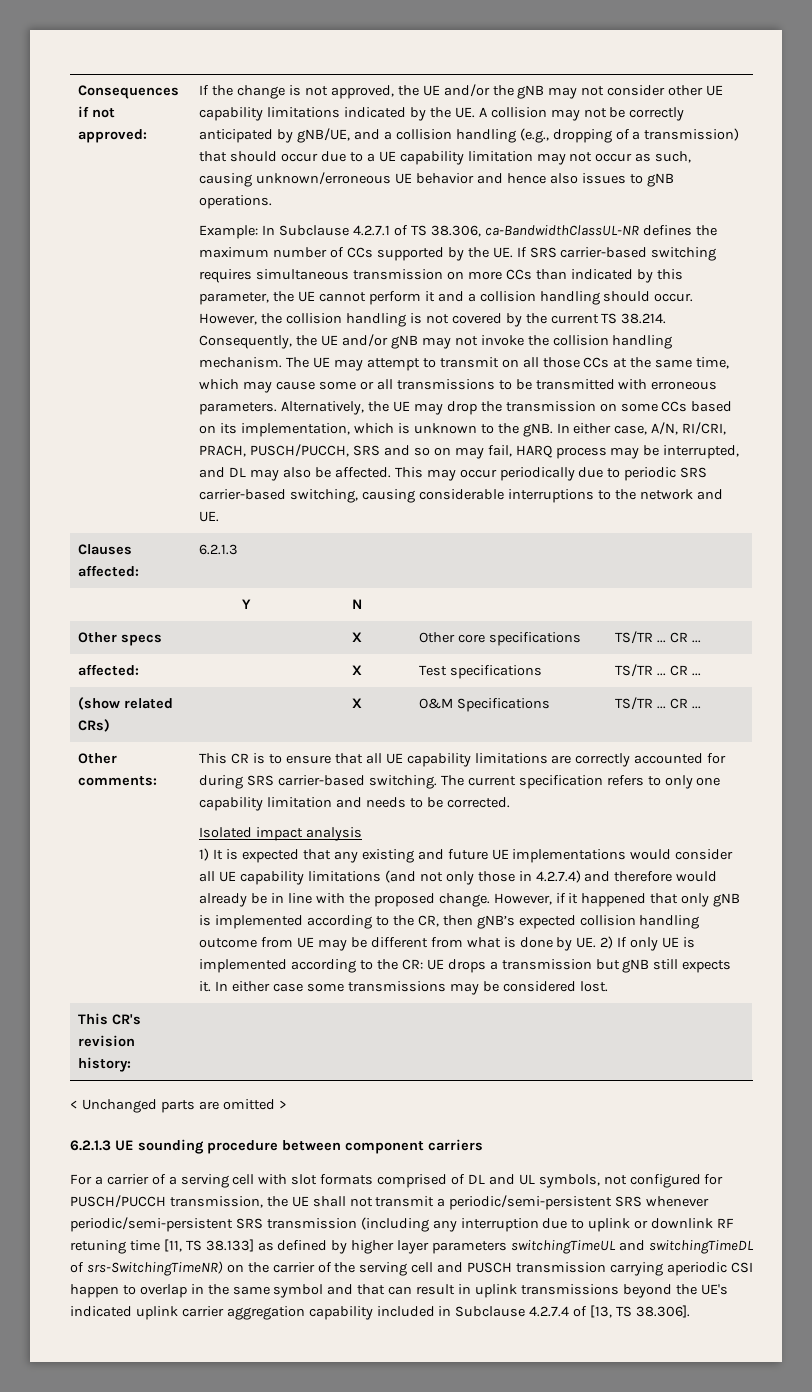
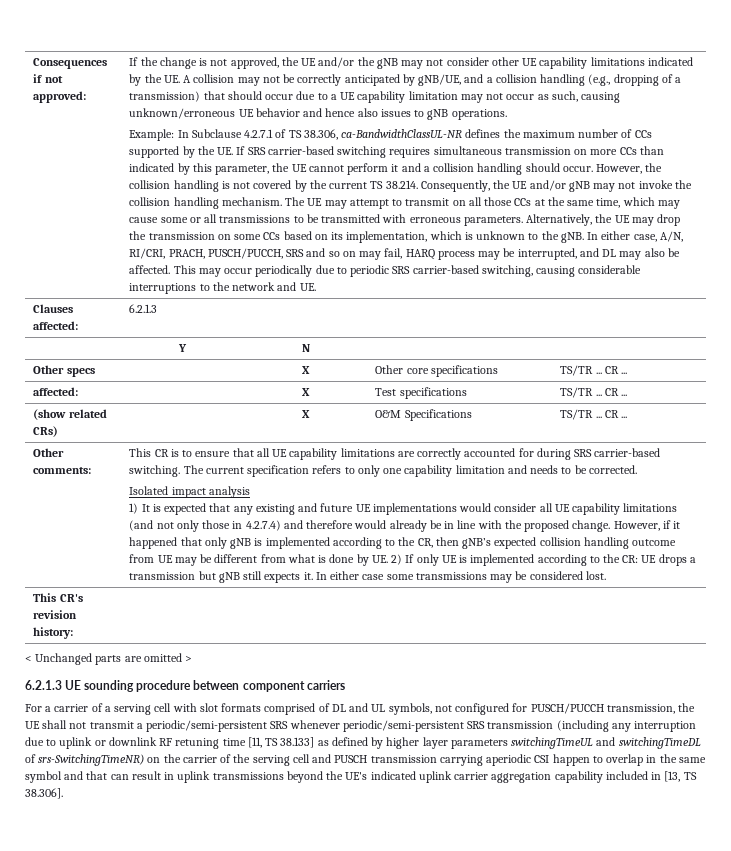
- For a carrier of a serving cell with slot formats comprised of DL and UL symbols, not configured for PUSCH/PUCCH transmission, the UE shall not transmit a periodic/semi-persistent SRS whenever periodic/semi-persistent SRS transmission (including any interruption due to uplink or downlink RF retuning time [11, TS 38.133] as defined by higher layer parameters switchingTimeUL and switchingTimeDL of srs-SwitchingTimeNR) on the carrier of the serving cell and PUSCH transmission carrying aperiodic CSI happen to overlap in the same symbol and that can result in uplink transmissions beyond the UE's indicated uplink carrier aggregation capability included in Subclause 4.2.7.4 of [13, TS 38.306].
+ For a carrier of a serving cell with slot formats comprised of DL and UL symbols, not configured for PUSCH/PUCCH transmission, the UE shall not transmit a periodic/semi-persistent SRS whenever periodic/semi-persistent SRS transmission (including any interruption due to uplink or downlink RF retuning time [11, TS 38.133] as defined by higher layer parameters switchingTimeUL and switchingTimeDL of srs-SwitchingTimeNR) on the carrier of the serving cell and PUSCH transmission carrying aperiodic CSI happen to overlap in the same symbol and that can result in uplink transmissions beyond the UE's indicated uplink carrier aggregation capability included in [13, TS 38.306].

